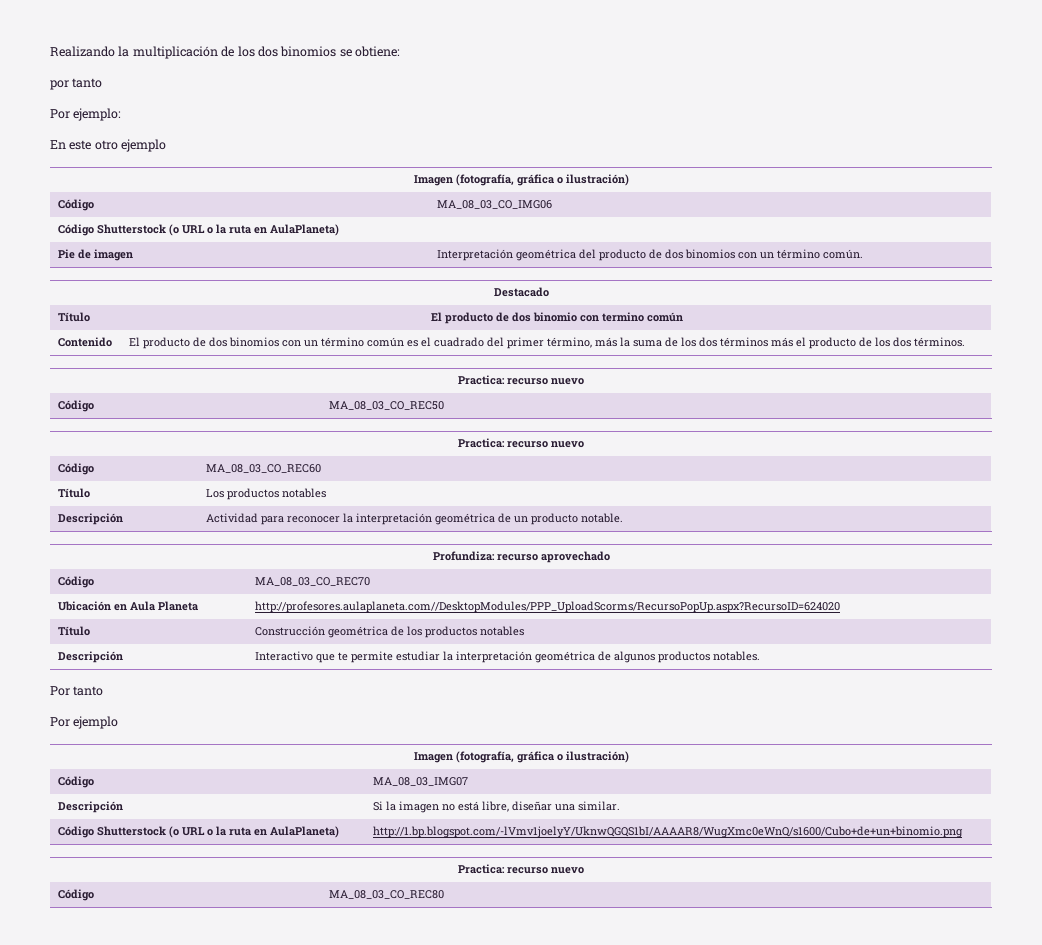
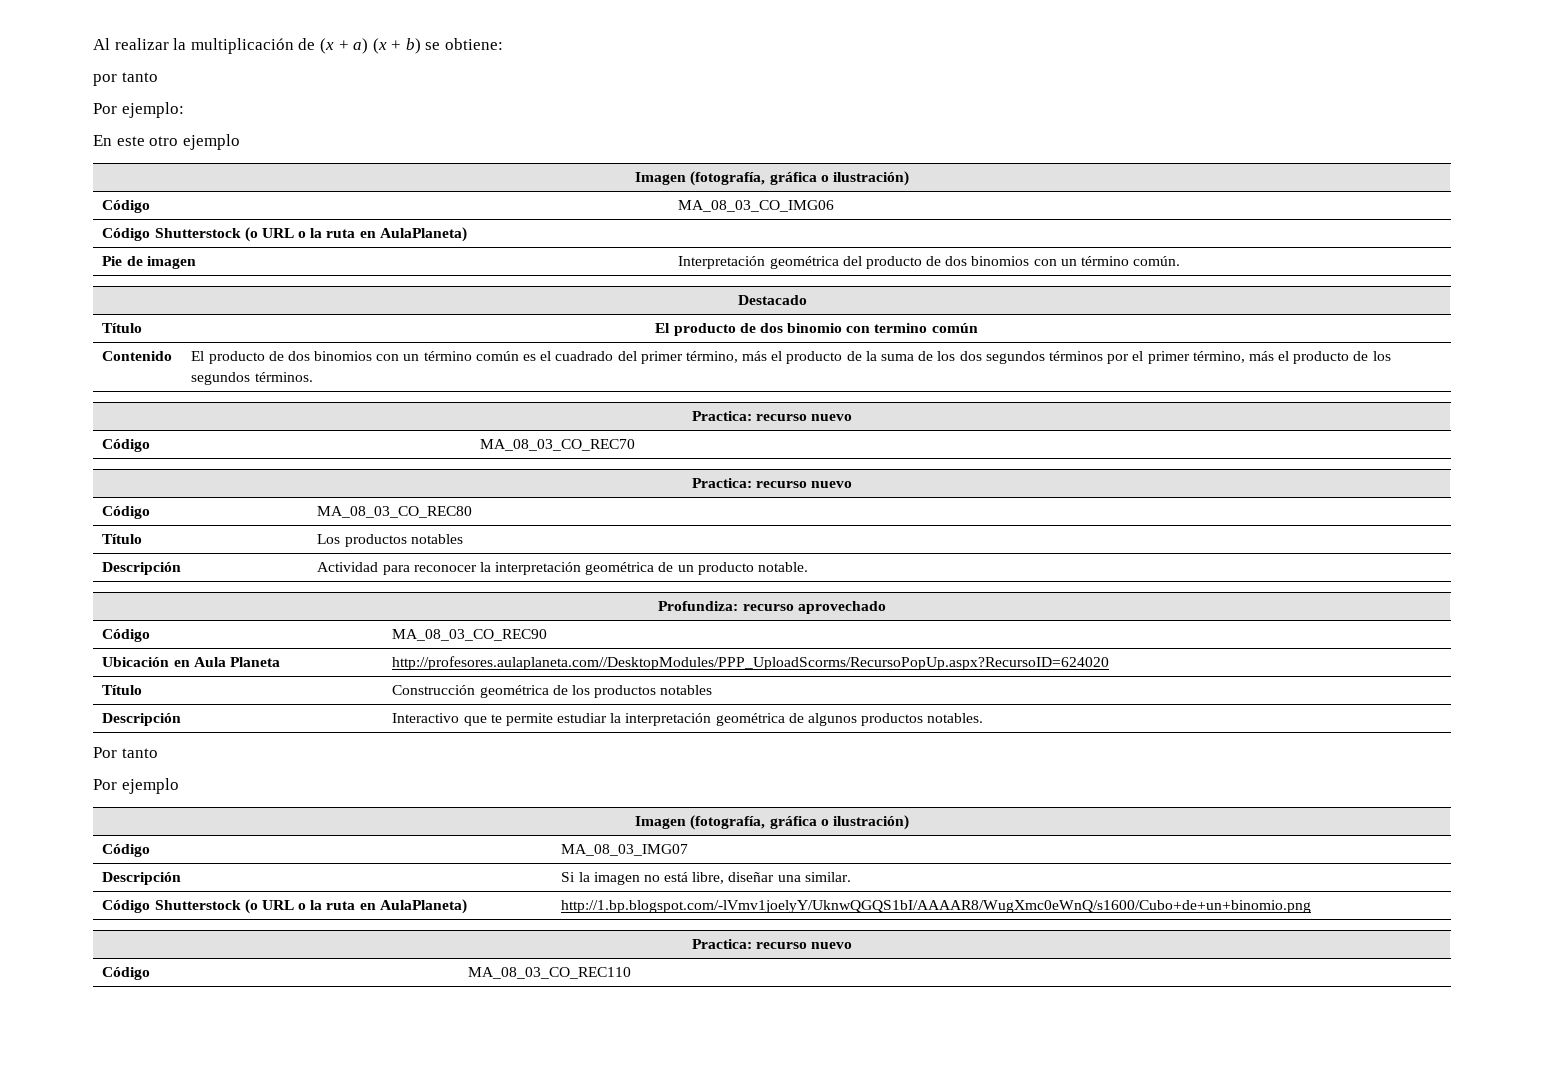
- Realizando la multiplicación de los dos binomios se obtiene:
+ Al realizar la multiplicación de (x + a) (x + b) se obtiene:
- Contenido | El producto de dos binomios con un término común es el cuadrado del primer término, más la suma de los dos términos más el producto de los dos términos.
+ Contenido | El producto de dos binomios con un término común es el cuadrado del primer término, más el producto de la suma de los dos segundos términos por el primer término, más el producto de los segundos términos.
- Código | MA_08_03_CO_REC50
+ Código | MA_08_03_CO_REC70
  Practica: recurso nuevo
- Código | MA_08_03_CO_REC60
+ Código | MA_08_03_CO_REC80
- Código | MA_08_03_CO_REC70
+ Código | MA_08_03_CO_REC90
- Código | MA_08_03_CO_REC80
+ Código | MA_08_03_CO_REC110

